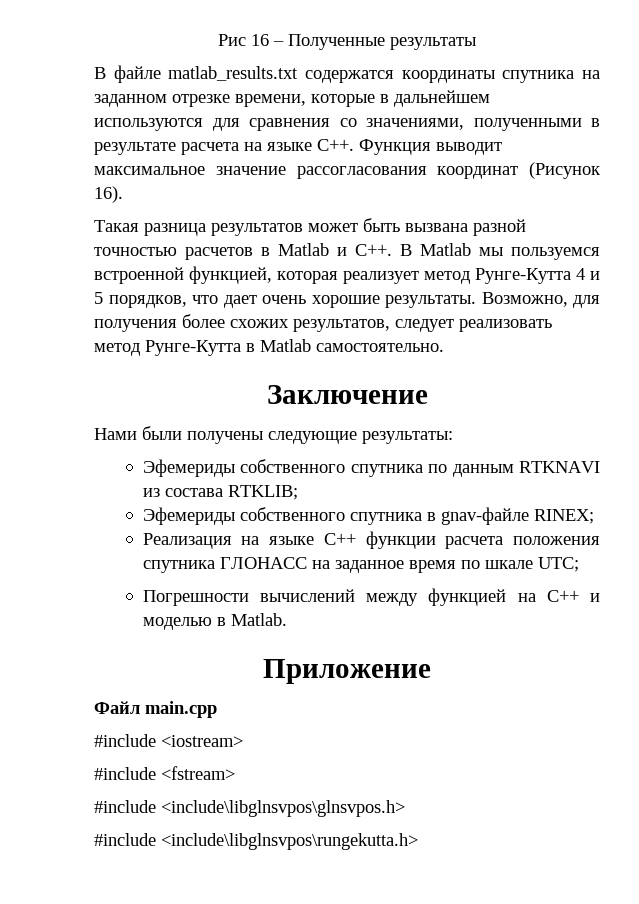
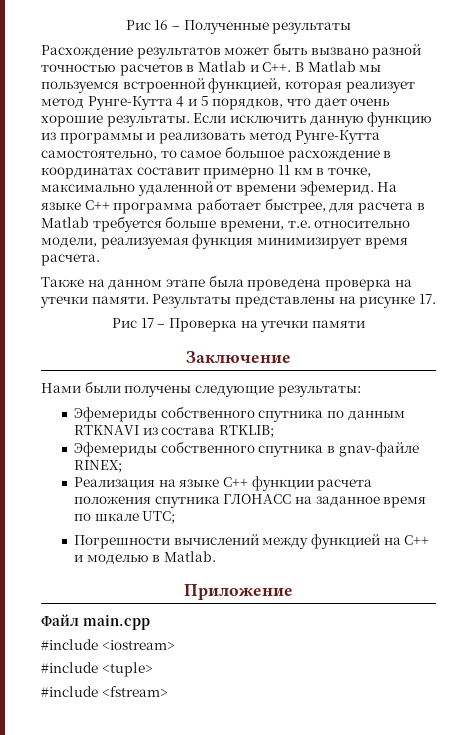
- В файле matlab_results.txt содержатся координаты спутника на заданном отрезке времени, которые в дальнейшем используются для сравнения со значениями, полученными в результате расчета на языке C++. Функция выводит максимальное значение рассогласования координат (Рисунок 16).
- Такая разница результатов может быть вызвана разной точностью расчетов в Matlab и C++. В Matlab мы пользуемся встроенной функцией, которая реализует метод Рунге-Кутта 4 и 5 порядков, что дает очень хорошие результаты.
+ Расхождение результатов может быть вызвано разной точностью расчетов в Matlab и C++. В Matlab мы пользуемся встроенной функцией, которая реализует метод Рунге-Кутта 4 и 5 порядков, что дает очень хорошие результаты.
- Возможно, для получения более схожих результатов, следует реализовать метод Рунге-Кутта в Matlab самостоятельно.
+ Если исключить данную функцию из программы и реализовать метод Рунге-Кутта самостоятельно, то самое большое расхождение в координатах составит примерно 11 км в точке, максимально удаленной от времени эфемерид. На языке С++ программа работает быстрее, для расчета в Matlab требуется больше времени, т.е. относительно модели, реализуемая функция минимизирует время расчета.
+ Также на данном этапе была проведена проверка на утечки памяти. Результаты представлены на рисунке 17.
+ Рис 17 – Проверка на утечки памяти
+ #include <tuple>
  #include <fstream>
- #include <include\libglnsvpos\glnsvpos.h>
- #include <include\libglnsvpos\rungekutta.h>

